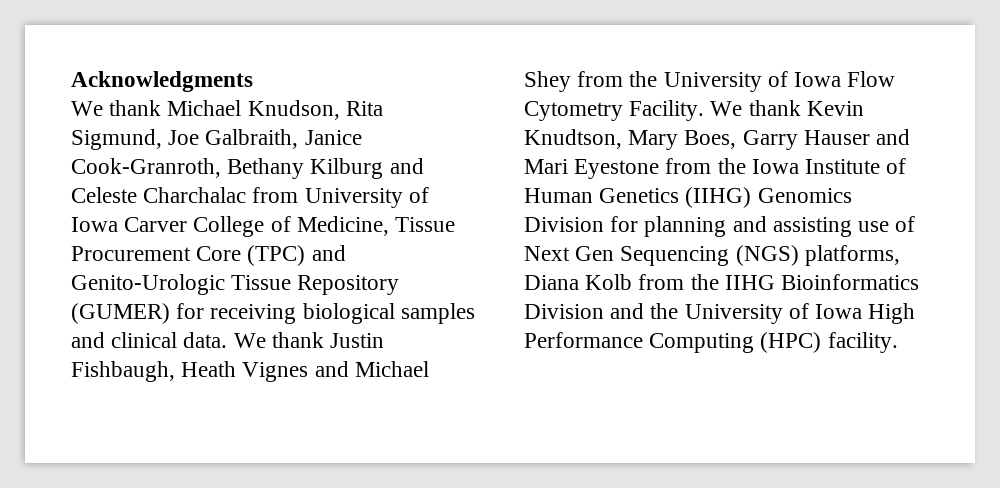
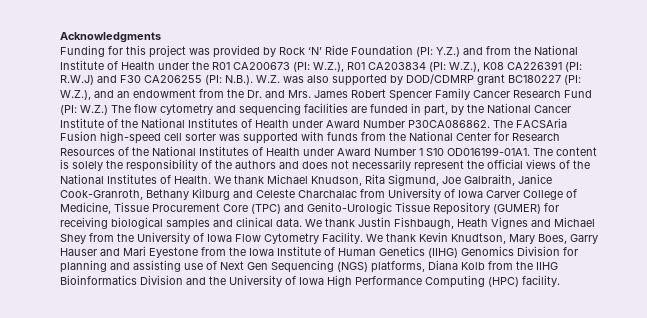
+ Funding for this project was provided by Rock ‘N’ Ride Foundation (PI: Y.Z.) and from the National Institute of Health under the R01 CA200673 (PI: W.Z.), R01 CA203834 (PI: W.Z.), K08 CA226391 (PI: R.W.J) and F30 CA206255 (PI: N.B.). W.Z. was also supported by DOD/CDMRP grant BC180227 (PI: W.Z.), and an endowment from the Dr. and Mrs. James Robert Spencer Family Cancer Research Fund (PI: W.Z.) The flow cytometry and sequencing facilities are funded in part, by the National Cancer Institute of the National Institutes of Health under Award Number P30CA086862. The FACSAria Fusion high-speed cell sorter was supported with funds from the National Center for Research Resources of the National Institutes of Health under Award Number 1 S10 OD016199-01A1. The content is solely the responsibility of the authors and does not necessarily represent the official views of the National Institutes of Health.

